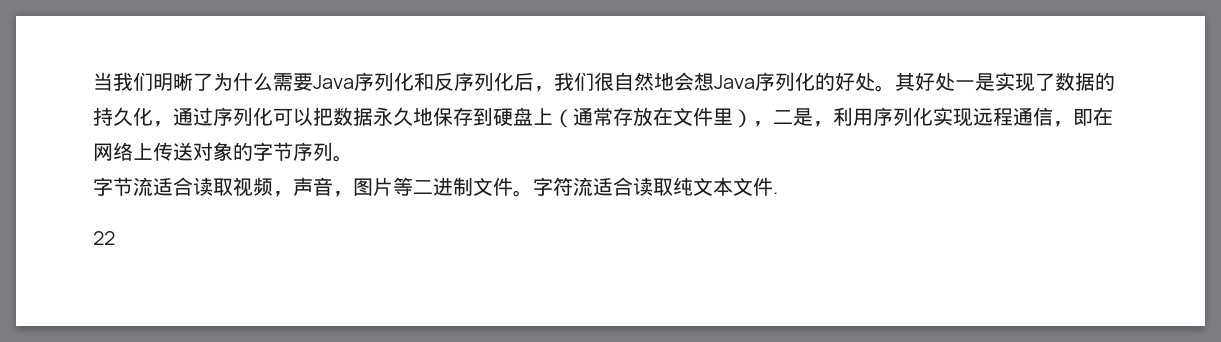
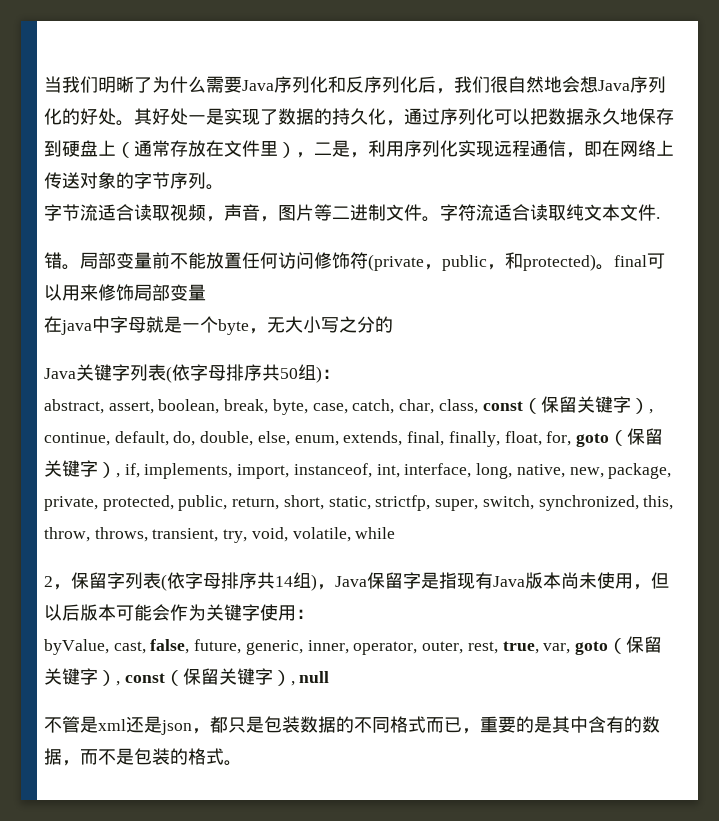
- 22
+ 错。局部变量前不能放置任何访问修饰符(private，public，和protected)。final可以用来修饰局部变量
+ 在java中字母就是一个byte，无大小写之分的
+ Java关键字列表(依字母排序共50组)：
+ abstract, assert, boolean, break, byte, case, catch, char, class, const（保留关键字）, continue, default, do, double, else, enum, extends, final, finally, float, for, goto（保留关键字）, if, implements, import, instanceof, int, interface, long, native, new, package, private, protected, public, return, short, static, strictfp, super, switch, synchronized, this, throw, throws, transient, try, void, volatile, while
+ 2，保留字列表(依字母排序共14组)，Java保留字是指现有Java版本尚未使用，但以后版本可能会作为关键字使用：
+ byValue, cast, false, future, generic, inner, operator, outer, rest, true, var, goto（保留关键字）, const（保留关键字）, null
+ 不管是xml还是json，都只是包装数据的不同格式而已，重要的是其中含有的数据，而不是包装的格式。

